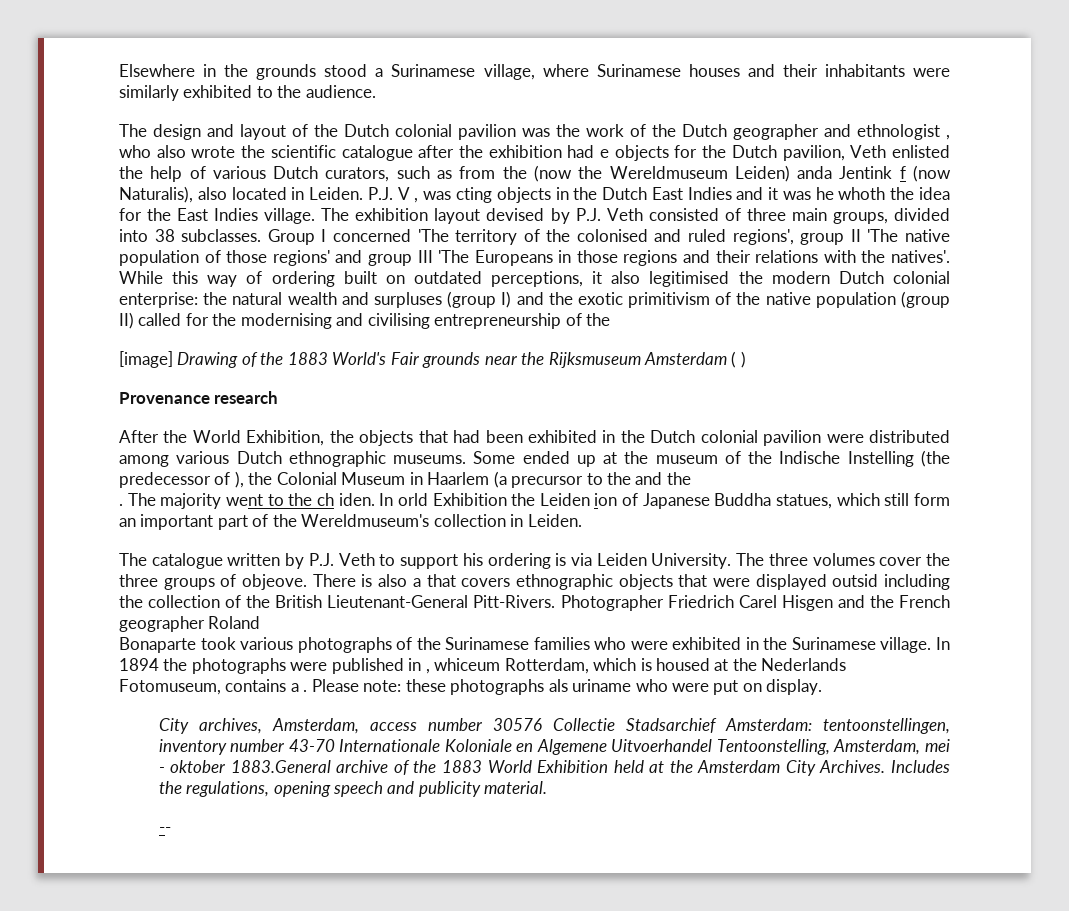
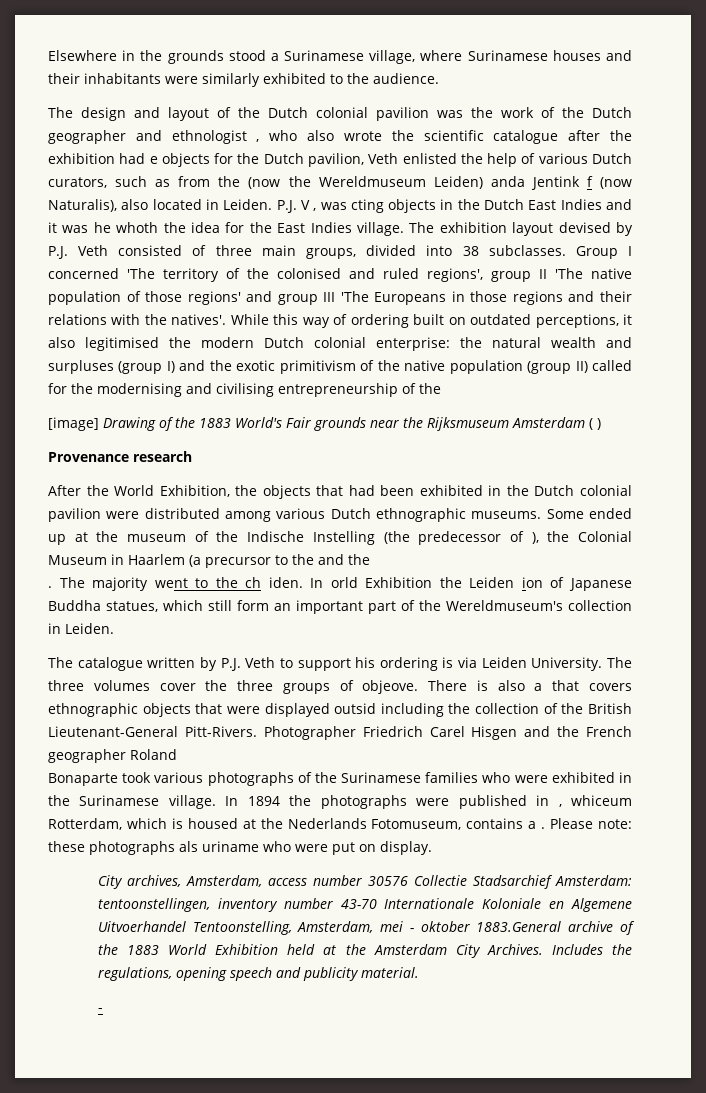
  Includes the regulations, opening speech and publicity material.
- --
+ -

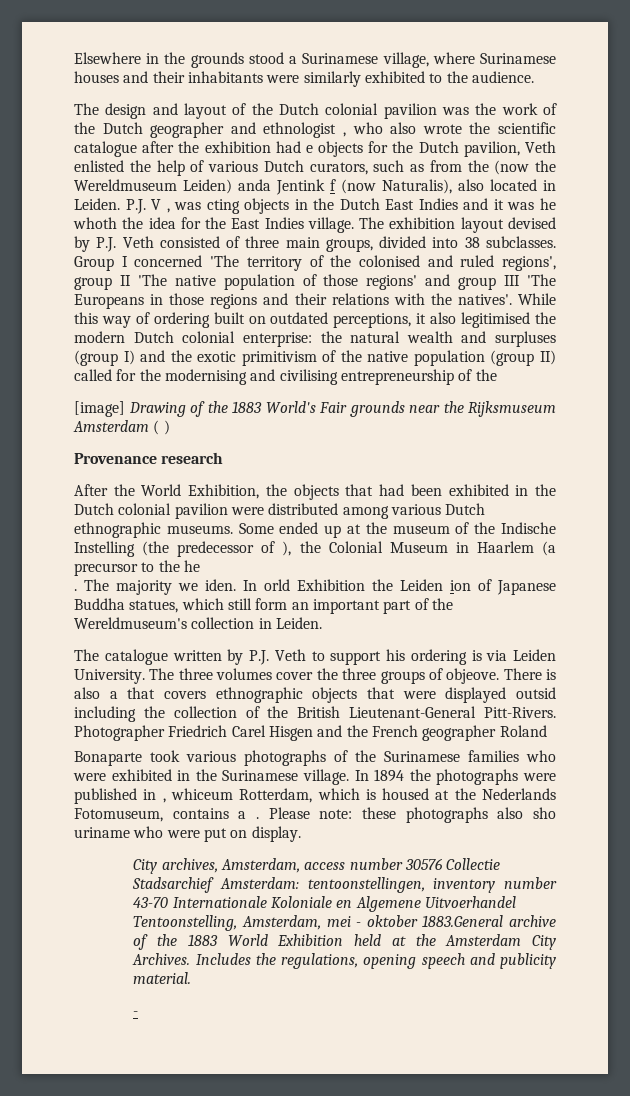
- Some ended up at the museum of the Indische Instelling (the predecessor of ), the Colonial Museum in Haarlem (a precursor to the and the
+ Some ended up at the museum of the Indische Instelling (the predecessor of ), the Colonial Museum in Haarlem (a precursor to the he
- The majority went to the ch iden.
+ The majority we iden.
- Please note: these photographs als uriname who were put on display.
+ Please note: these photographs also sho uriname who were put on display.

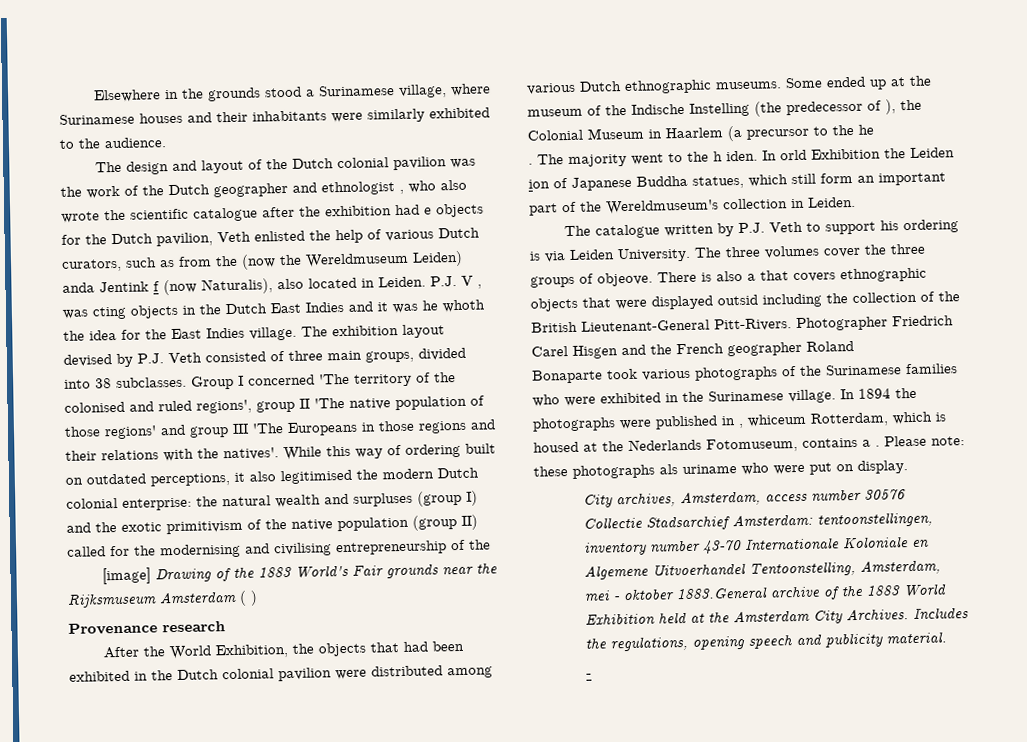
- The majority we iden.
+ The majority went to the h iden.
- Please note: these photographs also sho uriname who were put on display.
+ Please note: these photographs als uriname who were put on display.

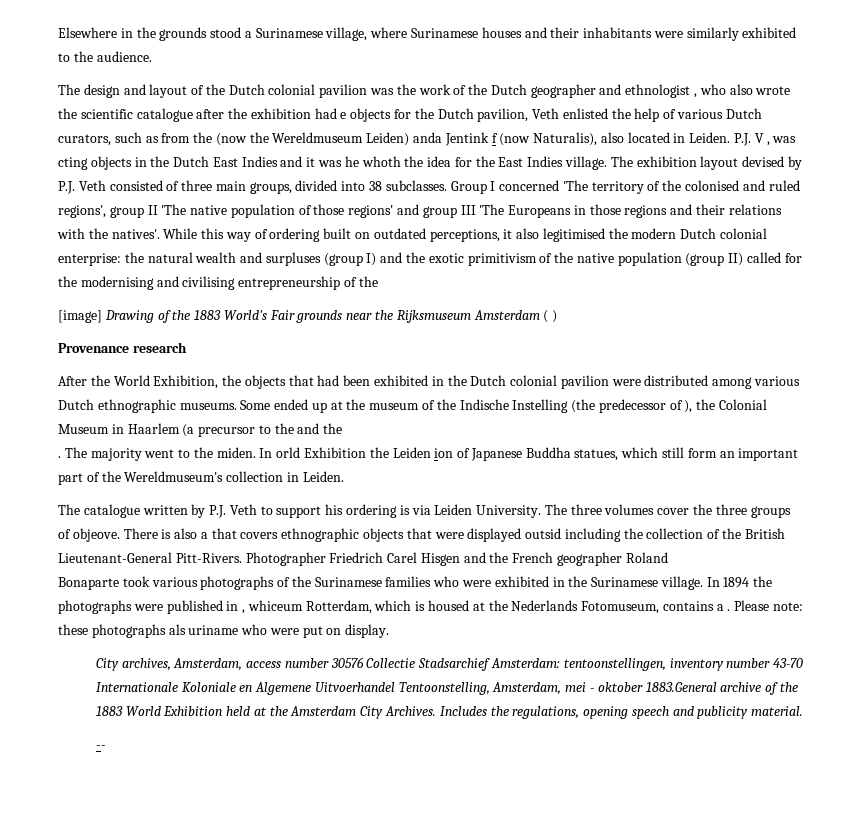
- Some ended up at the museum of the Indische Instelling (the predecessor of ), the Colonial Museum in Haarlem (a precursor to the he
+ Some ended up at the museum of the Indische Instelling (the predecessor of ), the Colonial Museum in Haarlem (a precursor to the and the
- The majority went to the h iden.
+ The majority went to the miden.
  Includes the regulations, opening speech and publicity material.
- -
+ --

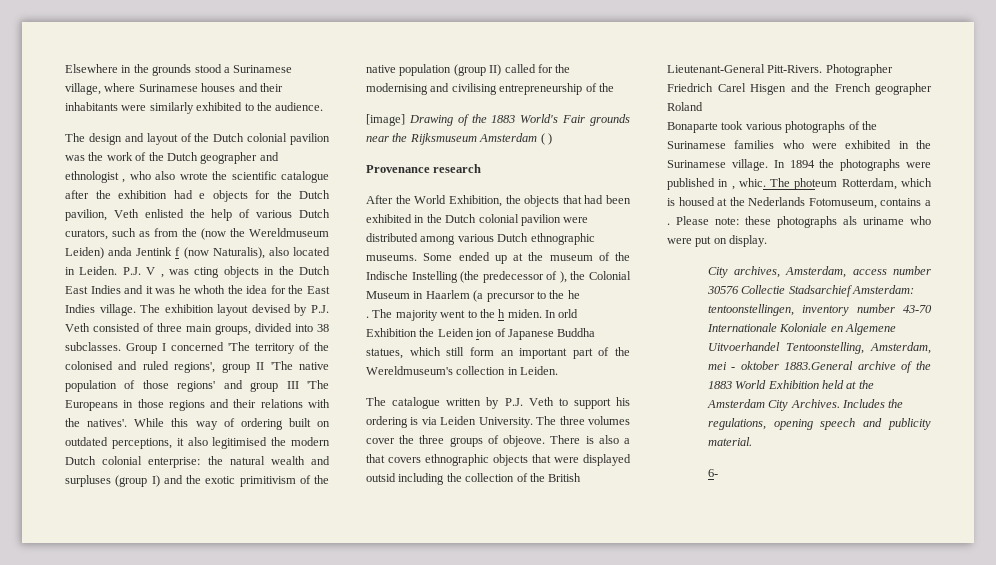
- Some ended up at the museum of the Indische Instelling (the predecessor of ), the Colonial Museum in Haarlem (a precursor to the and the
+ Some ended up at the museum of the Indische Instelling (the predecessor of ), the Colonial Museum in Haarlem (a precursor to the he
- The majority went to the miden.
+ The majority went to the h miden.
- In 1894 the photographs were published in , whiceum Rotterdam, which is housed at the Nederlands Fotomuseum, contains a .
+ In 1894 the photographs were published in , whic. The photeum Rotterdam, which is housed at the Nederlands Fotomuseum, contains a .
- --
+ 6-

